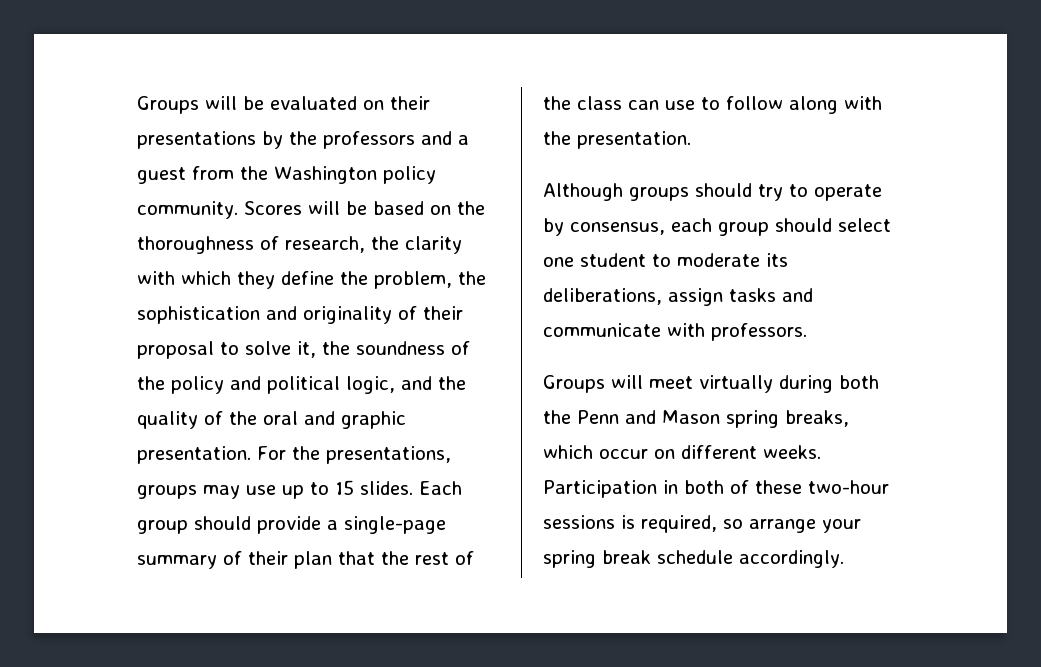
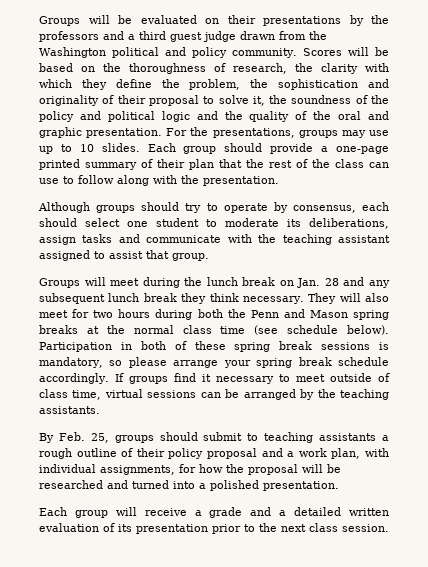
- Groups will be evaluated on their presentations by the professors and a guest from the Washington policy community.
+ Groups will be evaluated on their presentations by the professors and a third guest judge drawn from the Washington political and policy community.
- Scores will be based on the thoroughness of research, the clarity with which they define the problem, the sophistication and originality of their proposal to solve it, the soundness of the policy and political logic, and the quality of the oral and graphic presentation.
+ Scores will be based on the thoroughness of research, the clarity with which they define the problem, the sophistication and originality of their proposal to solve it, the soundness of the policy and political logic and the quality of the oral and graphic presentation.
- For the presentations, groups may use up to 15 slides.
+ For the presentations, groups may use up to 10 slides.
- Each group should provide a single-page summary of their plan that the rest of the class can use to follow along with the presentation.
+ Each group should provide a one-page printed summary of their plan that the rest of the class can use to follow along with the presentation.
- Although groups should try to operate by consensus, each group should select one student to moderate its deliberations, assign tasks and communicate with professors.
- Groups will meet virtually during both the Penn and Mason spring breaks, which occur on different weeks.
+ Although groups should try to operate by consensus, each should select one student to moderate its deliberations, assign tasks and communicate with the teaching assistant assigned to assist that group.
+ Groups will meet during the lunch break on Jan. 28 and any subsequent lunch break they think necessary. They will also meet for two hours during both the Penn and Mason spring breaks at the normal class time (see schedule below).
- Participation in both of these two-hour sessions is required, so arrange your spring break schedule accordingly.
+ Participation in both of these spring break sessions is mandatory, so please arrange your spring break schedule accordingly.
+ If groups find it necessary to meet outside of class time, virtual sessions can be arranged by the teaching assistants.
+ By Feb. 25, groups should submit to teaching assistants a rough outline of their policy proposal and a work plan, with individual assignments, for how the proposal will be researched and turned into a polished presentation.
+ Each group will receive a grade and a detailed written evaluation of its presentation prior to the next class session.

